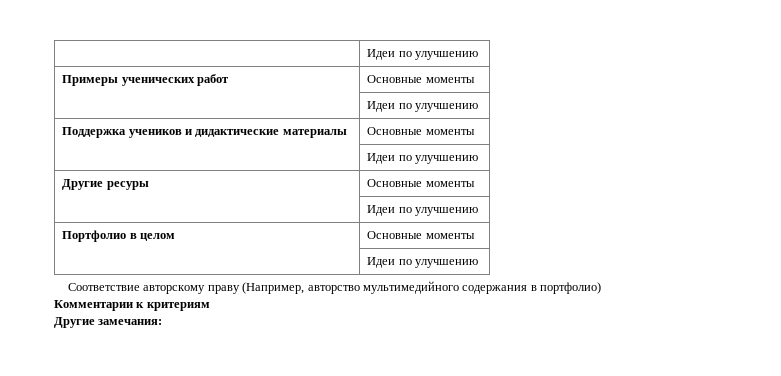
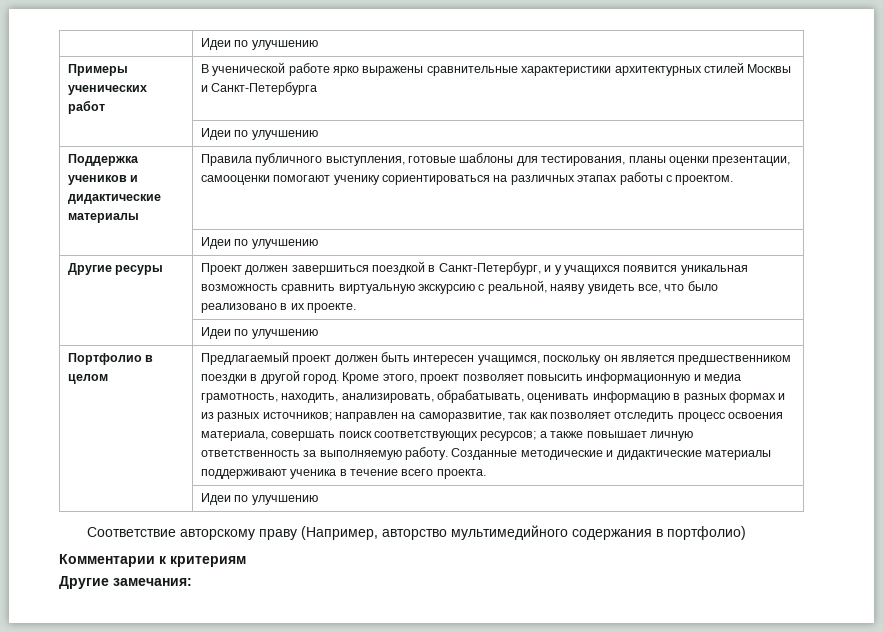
- Примеры ученических работ | Основные моменты
+ Примеры ученических работ | В ученической работе ярко выражены сравнительные характеристики архитектурных стилей Москвы и Санкт-Петербурга
- Поддержка учеников и дидактические материалы | Основные моменты
+ Поддержка учеников и дидактические материалы | Правила публичного выступления, готовые шаблоны для тестирования, планы оценки презентации, самооценки помогают ученику сориентироваться на различных этапах работы с проектом.
- Другие ресуры | Основные моменты
+ Другие ресуры | Проект должен завершиться поездкой в Санкт-Петербург, и у учащихся появится уникальная возможность сравнить виртуальную экскурсию с реальной, наяву увидеть все, что было реализовано в их проекте.
- Портфолио в целом | Основные моменты
+ Портфолио в целом | Предлагаемый проект должен быть интересен учащимся, поскольку он является предшественником поездки в другой город. Кроме этого, проект позволяет повысить информационную и медиа грамотность, находить, анализировать, обрабатывать, оценивать информацию в разных формах и из разных источников; направлен на саморазвитие, так как позволяет отследить процесс освоения материала, совершать поиск соответствующих ресурсов; а также повышает личную ответственность за выполняемую работу. Созданные методические и дидактические материалы поддерживают ученика в течение всего проекта.

